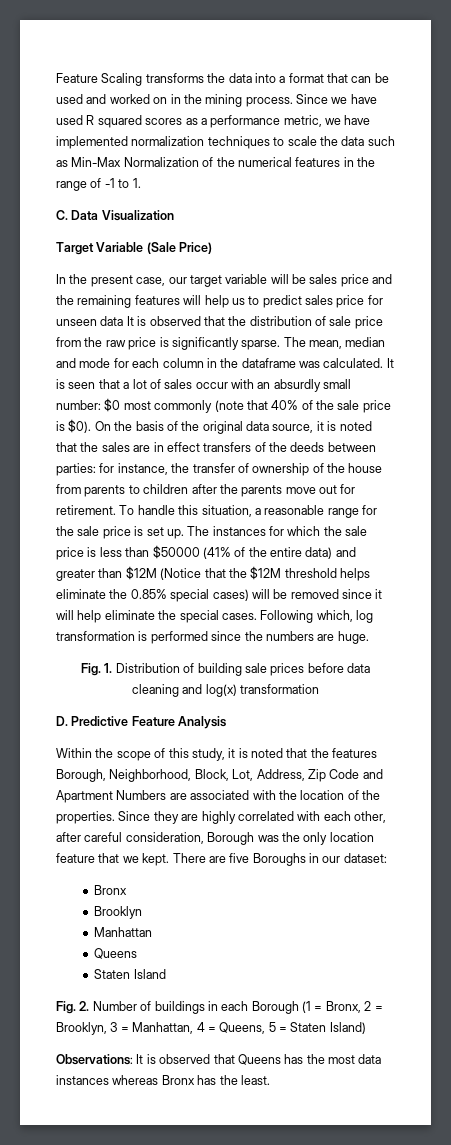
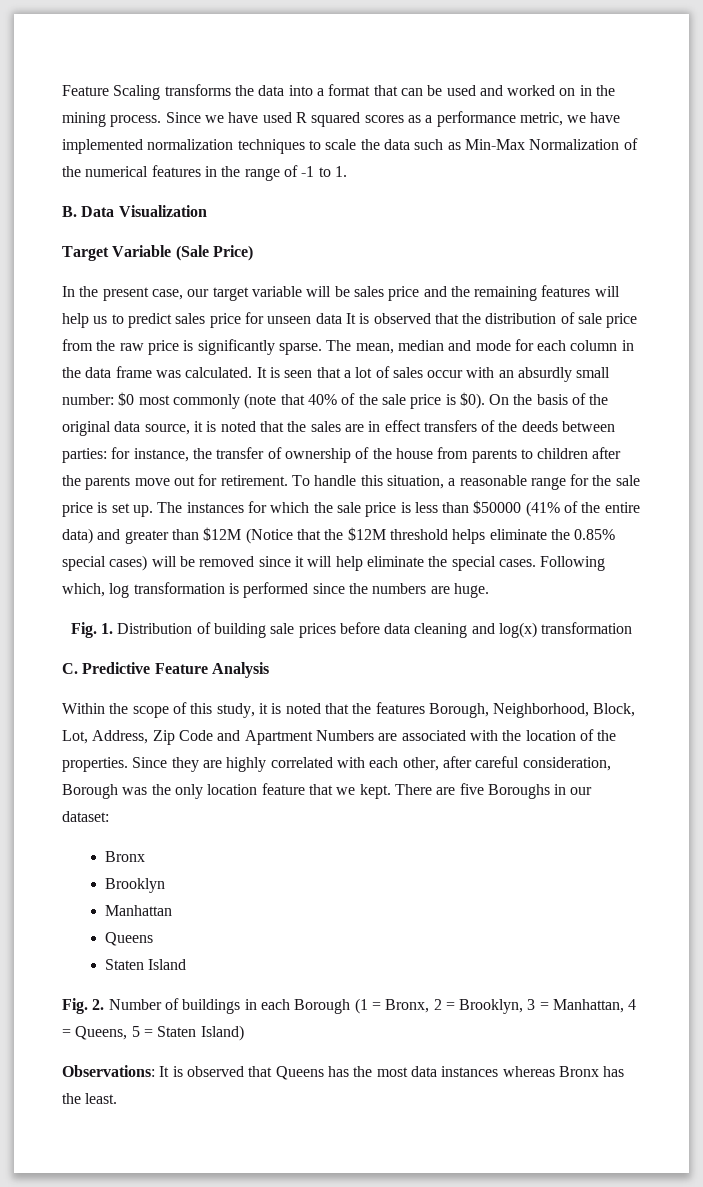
- C. Data Visualization
+ B. Data Visualization
- The mean, median and mode for each column in the dataframe was calculated.
+ The mean, median and mode for each column in the data frame was calculated.
- D. Predictive Feature Analysis
+ C. Predictive Feature Analysis

